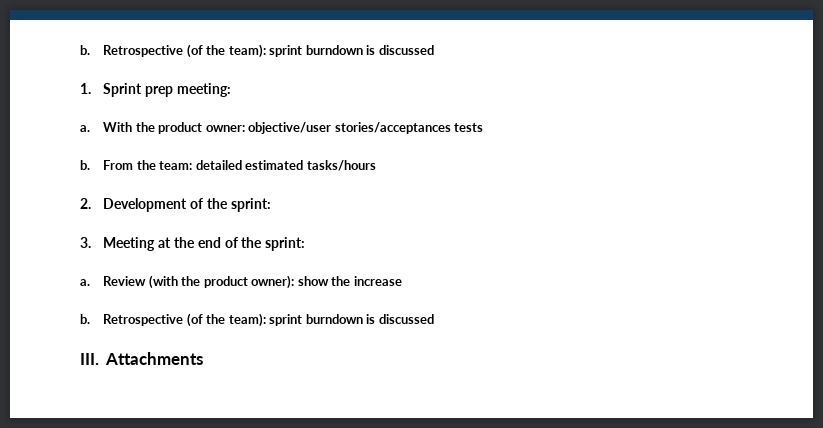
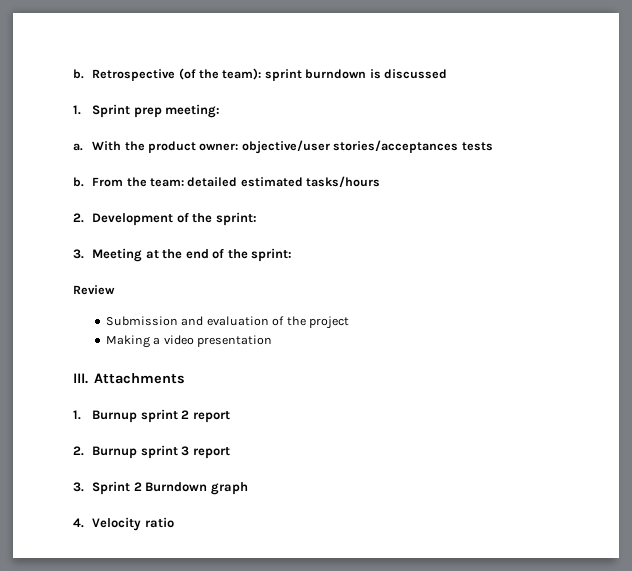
  3. Meeting at the end of the sprint:
- a. Review (with the product owner): show the increase
- b. Retrospective (of the team): sprint burndown is discussed
+ Review
+ Submission and evaluation of the project
+ Making a video presentation
  III. Attachments
+ 1. Burnup sprint 2 report
+ 2. Burnup sprint 3 report
+ 3. Sprint 2 Burndown graph
+ 4. Velocity ratio

